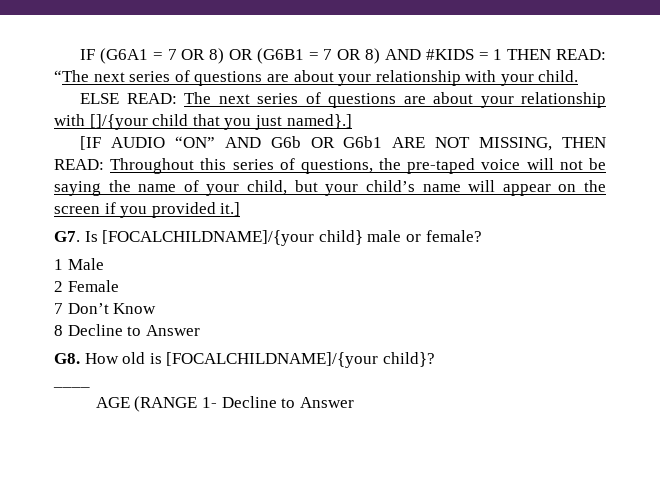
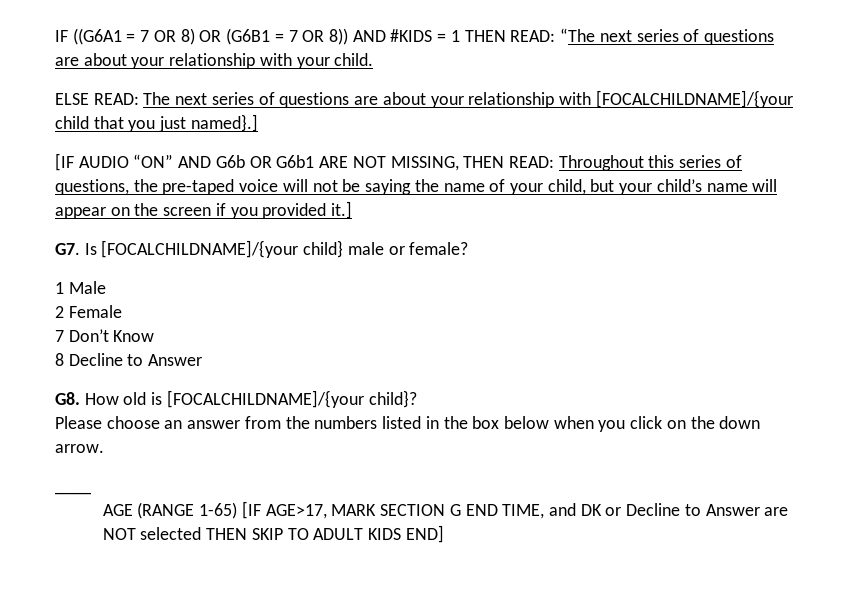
- IF (G6A1 = 7 OR 8) OR (G6B1 = 7 OR 8) AND #KIDS = 1 THEN READ: “The next series of questions are about your relationship with your child.
+ IF ((G6A1 = 7 OR 8) OR (G6B1 = 7 OR 8)) AND #KIDS = 1 THEN READ: “The next series of questions are about your relationship with your child.
- ELSE READ: The next series of questions are about your relationship with []/{your child that you just named}.]
+ ELSE READ: The next series of questions are about your relationship with [FOCALCHILDNAME]/{your child that you just named}.]
+ Please choose an answer from the numbers listed in the box below when you click on the down arrow.
  ____
- AGE (RANGE 1- Decline to Answer
+ AGE (RANGE 1-65) [IF AGE>17, MARK SECTION G END TIME, and DK or Decline to Answer are NOT selected THEN SKIP TO ADULT KIDS END]

